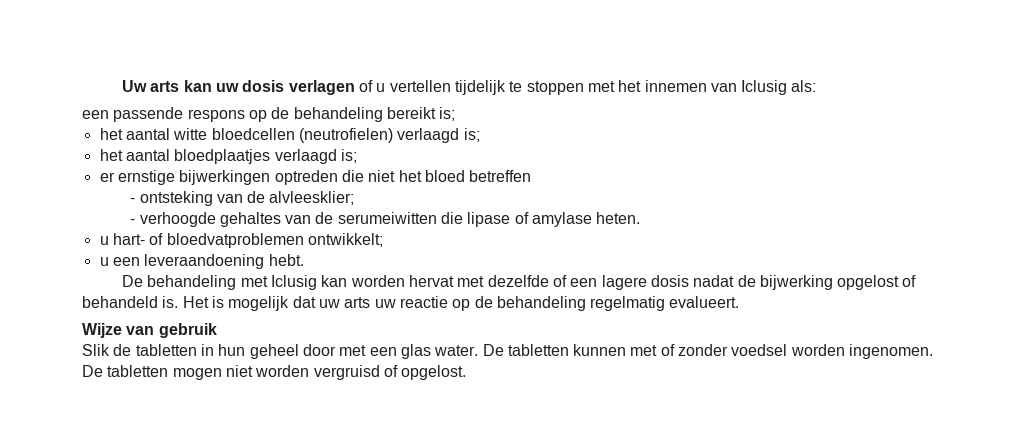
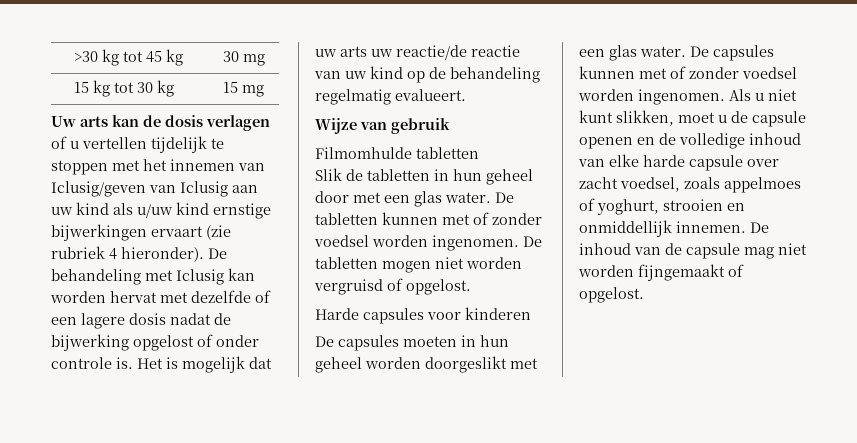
+ >30 kg tot 45 kg | 30 mg
+ 15 kg tot 30 kg | 15 mg
- Uw arts kan uw dosis verlagen of u vertellen tijdelijk te stoppen met het innemen van Iclusig als:
- een passende respons op de behandeling bereikt is;
- het aantal witte bloedcellen (neutrofielen) verlaagd is;
- het aantal bloedplaatjes verlaagd is;
- er ernstige bijwerkingen optreden die niet het bloed betreffen
- - ontsteking van de alvleesklier;
- - verhoogde gehaltes van de serumeiwitten die lipase of amylase heten.
- u hart- of bloedvatproblemen ontwikkelt;
- u een leveraandoening hebt.
- De behandeling met Iclusig kan worden hervat met dezelfde of een lagere dosis nadat de bijwerking opgelost of behandeld is.
+ Uw arts kan de dosis verlagen of u vertellen tijdelijk te stoppen met het innemen van Iclusig/geven van Iclusig aan uw kind als u/uw kind ernstige bijwerkingen ervaart (zie rubriek 4 hieronder). De behandeling met Iclusig kan worden hervat met dezelfde of een lagere dosis nadat de bijwerking opgelost of onder controle is.
- Het is mogelijk dat uw arts uw reactie op de behandeling regelmatig evalueert.
+ Het is mogelijk dat uw arts uw reactie/de reactie van uw kind op de behandeling regelmatig evalueert.
+ Filmomhulde tabletten
+ Harde capsules voor kinderen
+ De capsules moeten in hun geheel worden doorgeslikt met een glas water. De capsules kunnen met of zonder voedsel worden ingenomen. Als u niet kunt slikken, moet u de capsule openen en de volledige inhoud van elke harde capsule over zacht voedsel, zoals appelmoes of yoghurt, strooien en onmiddellijk innemen. De inhoud van de capsule mag niet worden fijngemaakt of opgelost.

